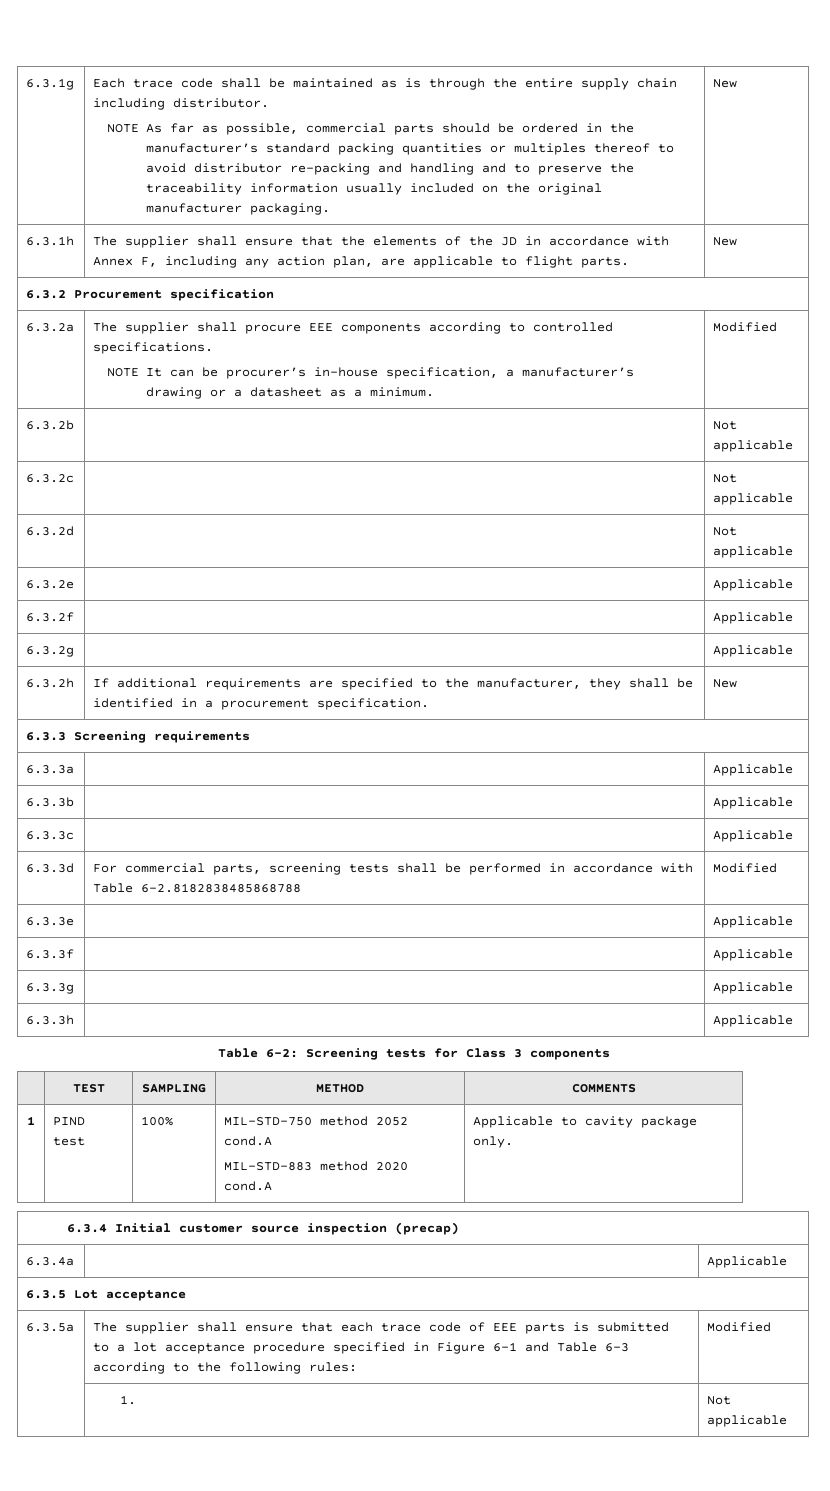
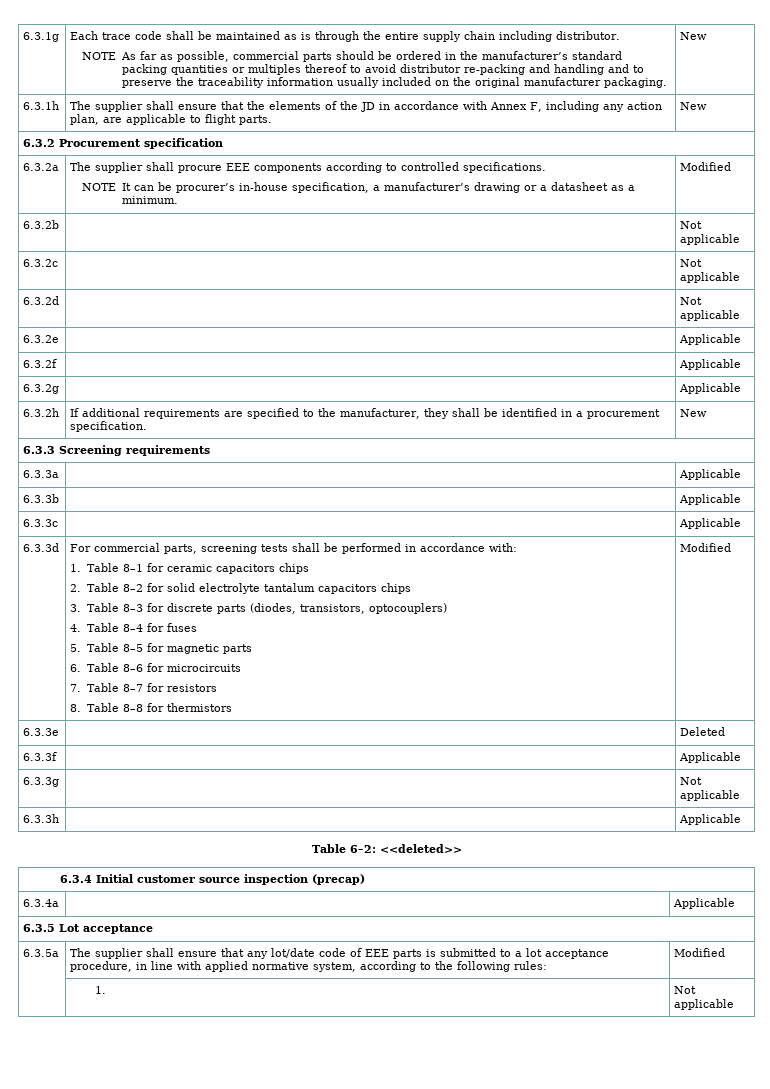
- For commercial parts, screening tests shall be performed in accordance with Table 6-2.8182838485868788
+ For commercial parts, screening tests shall be performed in accordance with:
+ 1. Table 8–1 for ceramic capacitors chips
+ 2. Table 8–2 for solid electrolyte tantalum capacitors chips
+ 3. Table 8–3 for discrete parts (diodes, transistors, optocouplers)
+ 4. Table 8–4 for fuses
+ 5. Table 8–5 for magnetic parts
+ 6. Table 8–6 for microcircuits
+ 7. Table 8–7 for resistors
+ 8. Table 8–8 for thermistors
- 6.3.3e | | Applicable
+ 6.3.3e | | Deleted
- 6.3.3g | | Applicable
+ 6.3.3g | | Not applicable
- Table 6–2: Screening tests for Class 3 components
- | TEST | SAMPLING | METHOD | COMMENTS
- 1 | PIND test | 100% | MIL-STD-750 method 2052 cond.A
- MIL-STD-883 method 2020 cond.A | Applicable to cavity package only.
+ Table 6–2: <<deleted>>
- 6.3.5a | The supplier shall ensure that each trace code of EEE parts is submitted to a lot acceptance procedure specified in Figure 6-1 and Table 6-3 according to the following rules: | Modified
+ 6.3.5a | The supplier shall ensure that any lot/date code of EEE parts is submitted to a lot acceptance procedure, in line with applied normative system, according to the following rules: | Modified

